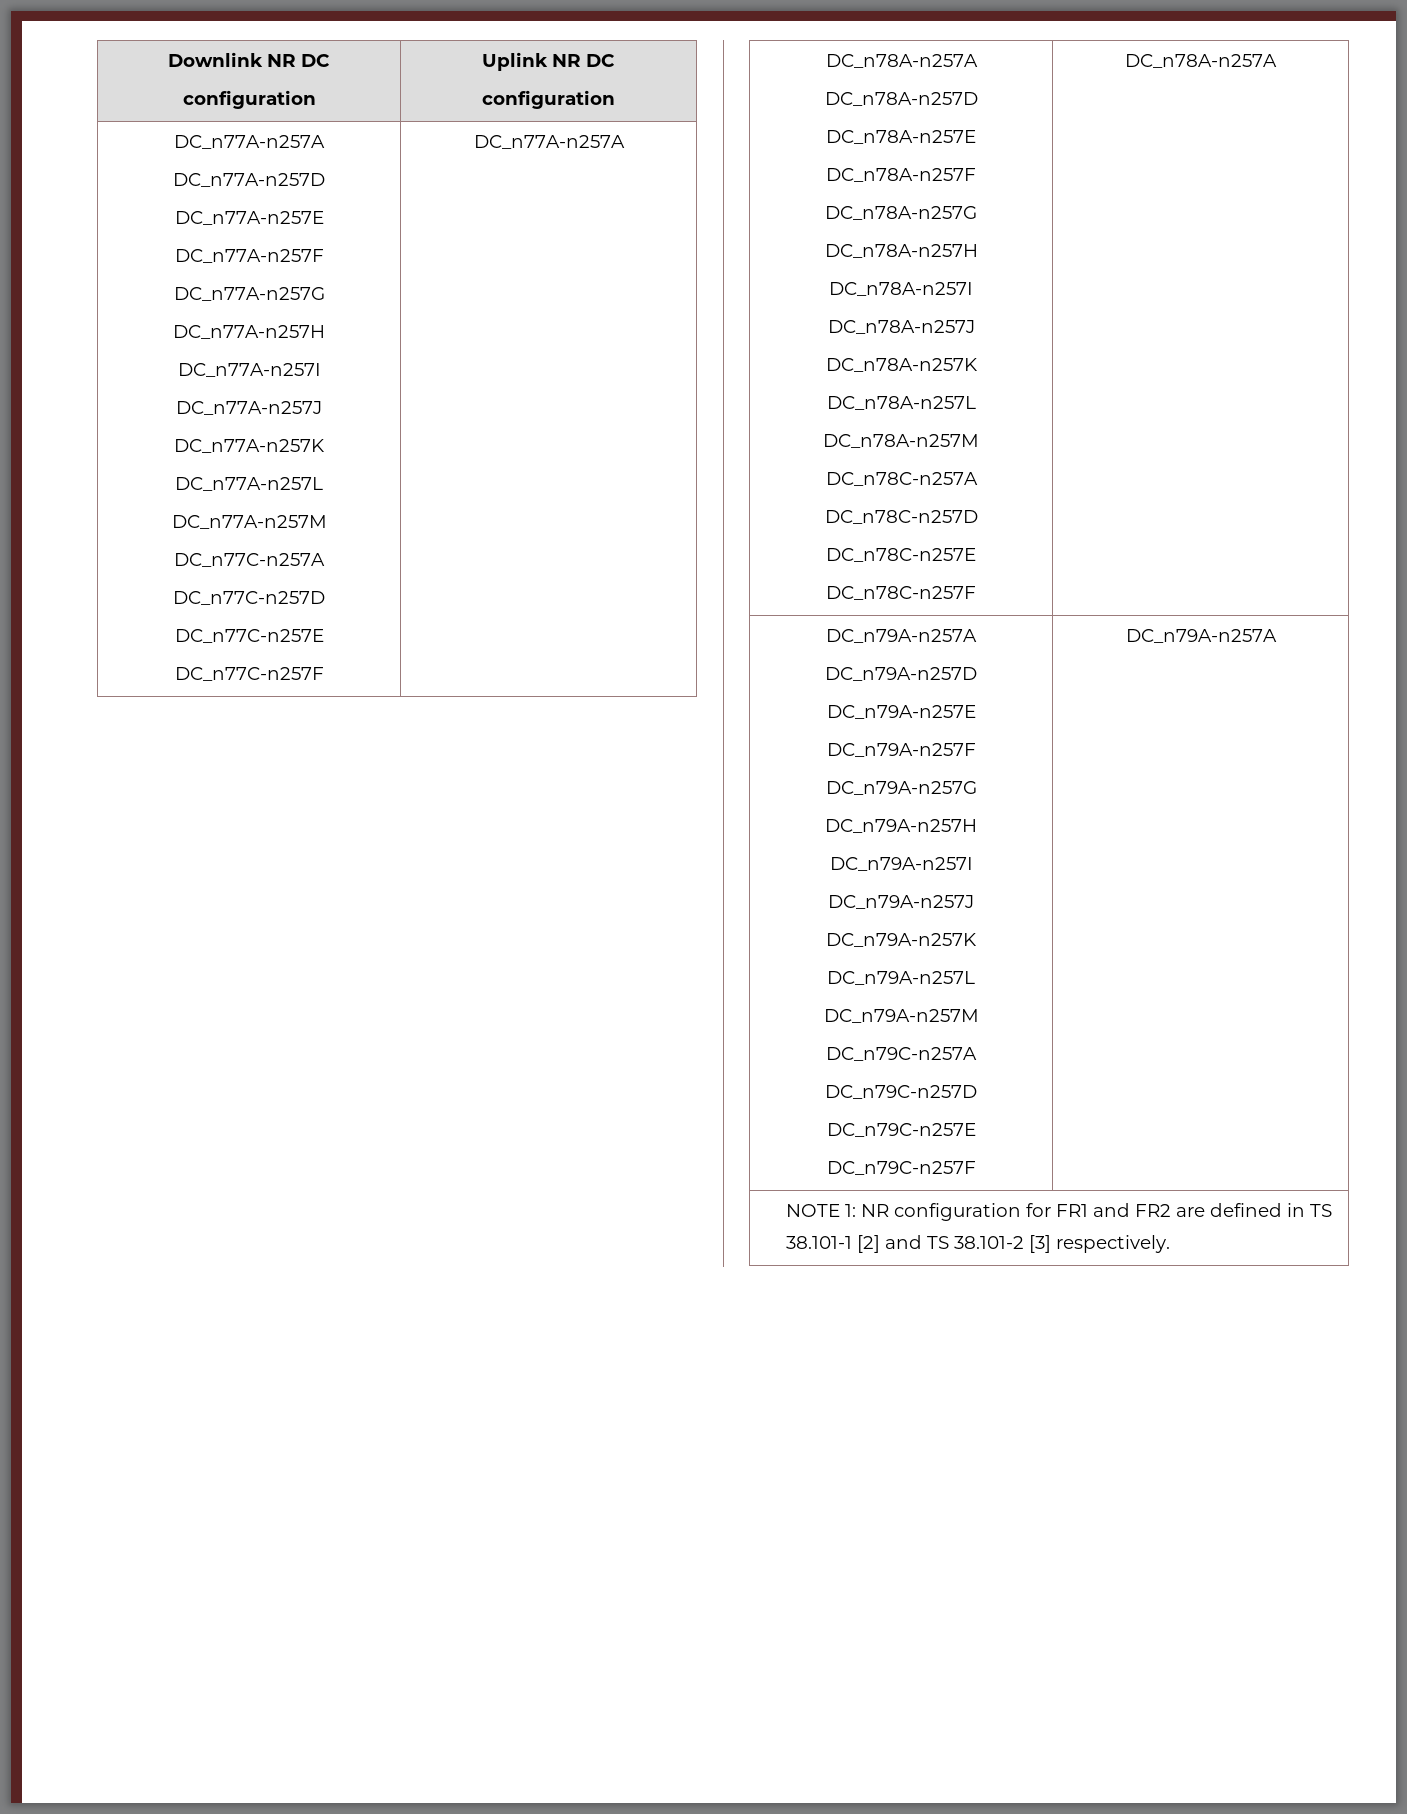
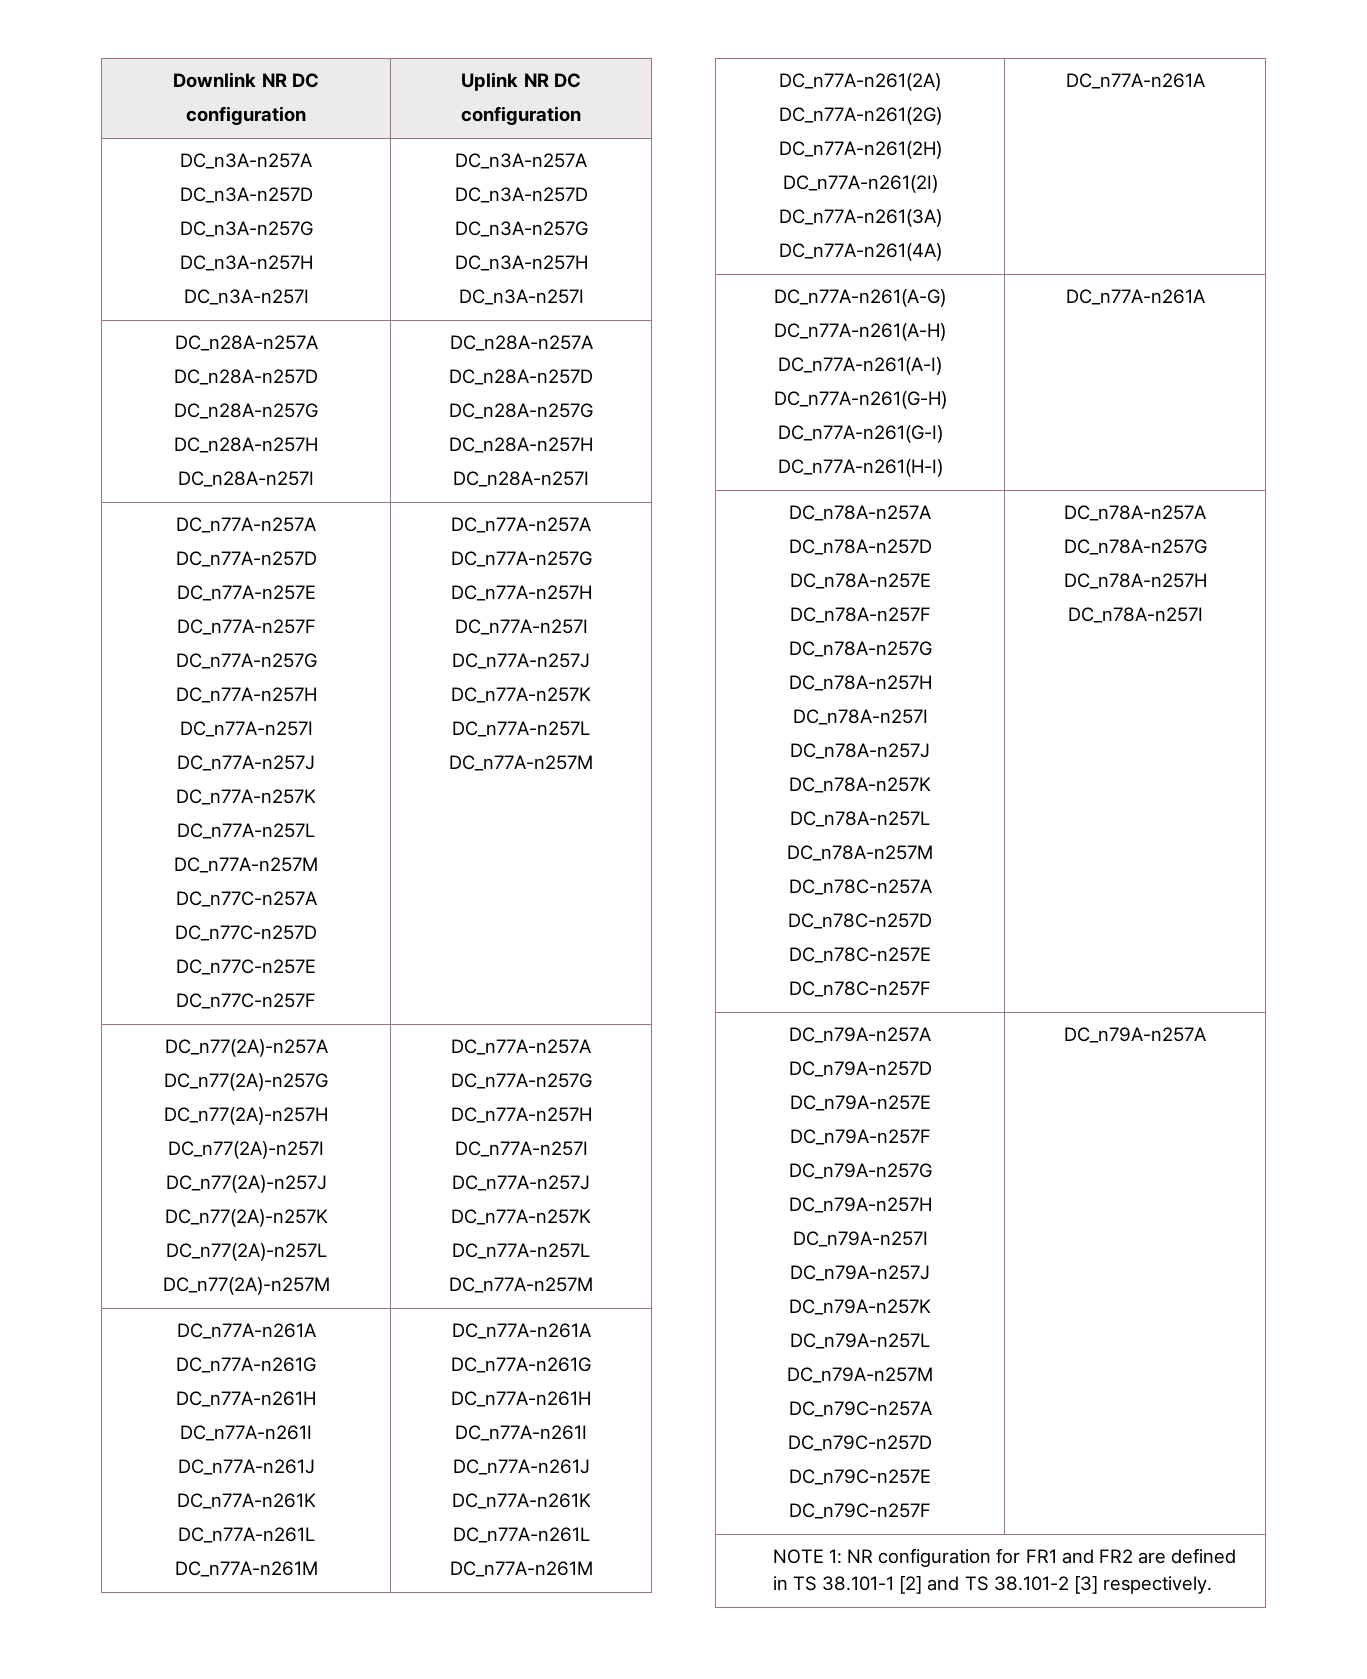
  Downlink NR DC
  configuration | Uplink NR DC
  configuration
+ DC_n3A-n257A
+ DC_n3A-n257D
+ DC_n3A-n257G
+ DC_n3A-n257H
+ DC_n3A-n257I | DC_n3A-n257A
+ DC_n3A-n257D
+ DC_n3A-n257G
+ DC_n3A-n257H
+ DC_n3A-n257I
+ DC_n28A-n257A
+ DC_n28A-n257D
+ DC_n28A-n257G
+ DC_n28A-n257H
+ DC_n28A-n257I | DC_n28A-n257A
+ DC_n28A-n257D
+ DC_n28A-n257G
+ DC_n28A-n257H
+ DC_n28A-n257I
  DC_n77A-n257A
  DC_n77A-n257D
  DC_n77A-n257E
  DC_n77A-n257F
  DC_n77A-n257G
  DC_n77A-n257H
  DC_n77A-n257I
  DC_n77A-n257J
  DC_n77A-n257K
  DC_n77A-n257L
  DC_n77A-n257M
  DC_n77C-n257A
  DC_n77C-n257D
  DC_n77C-n257E
  DC_n77C-n257F | DC_n77A-n257A
+ DC_n77A-n257G
+ DC_n77A-n257H
+ DC_n77A-n257I
+ DC_n77A-n257J
+ DC_n77A-n257K
+ DC_n77A-n257L
+ DC_n77A-n257M
+ DC_n77(2A)-n257A
+ DC_n77(2A)-n257G
+ DC_n77(2A)-n257H
+ DC_n77(2A)-n257I
+ DC_n77(2A)-n257J
+ DC_n77(2A)-n257K
+ DC_n77(2A)-n257L
+ DC_n77(2A)-n257M | DC_n77A-n257A
+ DC_n77A-n257G
+ DC_n77A-n257H
+ DC_n77A-n257I
+ DC_n77A-n257J
+ DC_n77A-n257K
+ DC_n77A-n257L
+ DC_n77A-n257M
+ DC_n77A-n261A
+ DC_n77A-n261G
+ DC_n77A-n261H
+ DC_n77A-n261I
+ DC_n77A-n261J
+ DC_n77A-n261K
+ DC_n77A-n261L
+ DC_n77A-n261M | DC_n77A-n261A
+ DC_n77A-n261G
+ DC_n77A-n261H
+ DC_n77A-n261I
+ DC_n77A-n261J
+ DC_n77A-n261K
+ DC_n77A-n261L
+ DC_n77A-n261M
+ DC_n77A-n261(2A)
+ DC_n77A-n261(2G)
+ DC_n77A-n261(2H)
+ DC_n77A-n261(2I)
+ DC_n77A-n261(3A)
+ DC_n77A-n261(4A) | DC_n77A-n261A
+ DC_n77A-n261(A-G)
+ DC_n77A-n261(A-H)
+ DC_n77A-n261(A-I)
+ DC_n77A-n261(G-H)
+ DC_n77A-n261(G-I)
+ DC_n77A-n261(H-I) | DC_n77A-n261A
  DC_n78A-n257A
  DC_n78A-n257D
  DC_n78A-n257E
  DC_n78A-n257F
  DC_n78A-n257G
  DC_n78A-n257H
  DC_n78A-n257I
  DC_n78A-n257J
  DC_n78A-n257K
  DC_n78A-n257L
  DC_n78A-n257M
  DC_n78C-n257A
  DC_n78C-n257D
  DC_n78C-n257E
  DC_n78C-n257F | DC_n78A-n257A
+ DC_n78A-n257G
+ DC_n78A-n257H
+ DC_n78A-n257I

